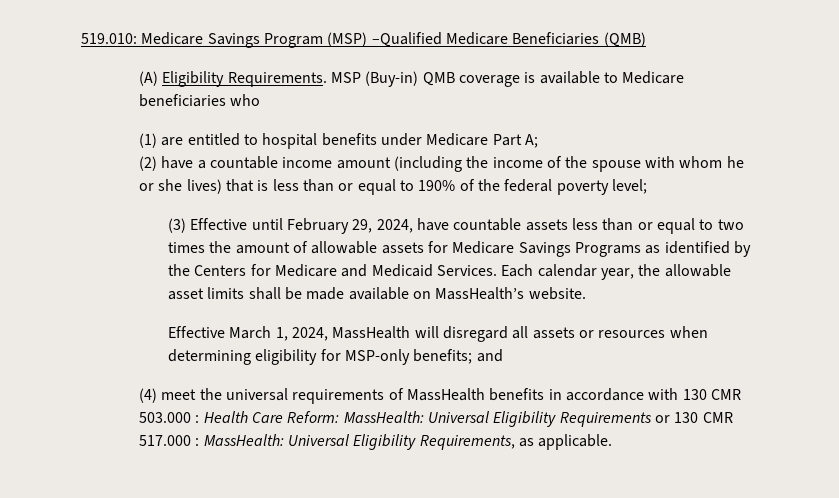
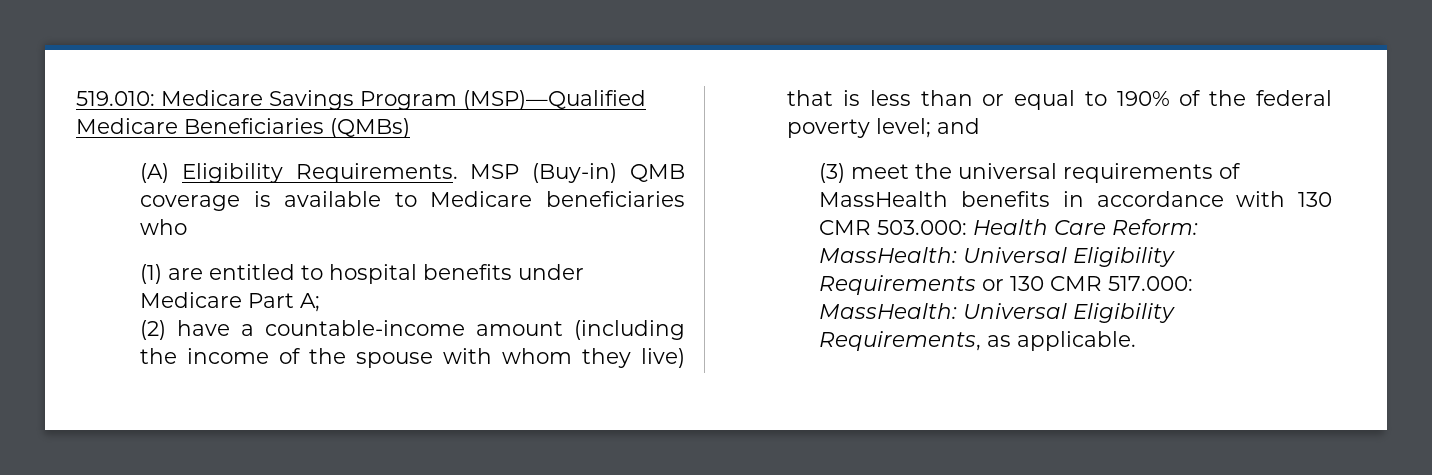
- 519.010: Medicare Savings Program (MSP) –Qualified Medicare Beneficiaries (QMB)
+ 519.010: Medicare Savings Program (MSP)—Qualified Medicare Beneficiaries (QMBs)
- (2) have a countable income amount (including the income of the spouse with whom he or she lives) that is less than or equal to 190% of the federal poverty level;
+ (2) have a countable-income amount (including the income of the spouse with whom they live) that is less than or equal to 190% of the federal poverty level; and
- (3) Effective until February 29, 2024, have countable assets less than or equal to two times the amount of allowable assets for Medicare Savings Programs as identified by the Centers for Medicare and Medicaid Services. Each calendar year, the allowable asset limits shall be made available on MassHealth’s website.
- Effective March 1, 2024, MassHealth will disregard all assets or resources when determining eligibility for MSP-only benefits; and
- (4) meet the universal requirements of MassHealth benefits in accordance with 130 CMR 503.000 : Health Care Reform: MassHealth: Universal Eligibility Requirements or 130 CMR 517.000 : MassHealth: Universal Eligibility Requirements, as applicable.
+ (3) meet the universal requirements of MassHealth benefits in accordance with 130 CMR 503.000: Health Care Reform: MassHealth: Universal Eligibility Requirements or 130 CMR 517.000: MassHealth: Universal Eligibility Requirements, as applicable.

